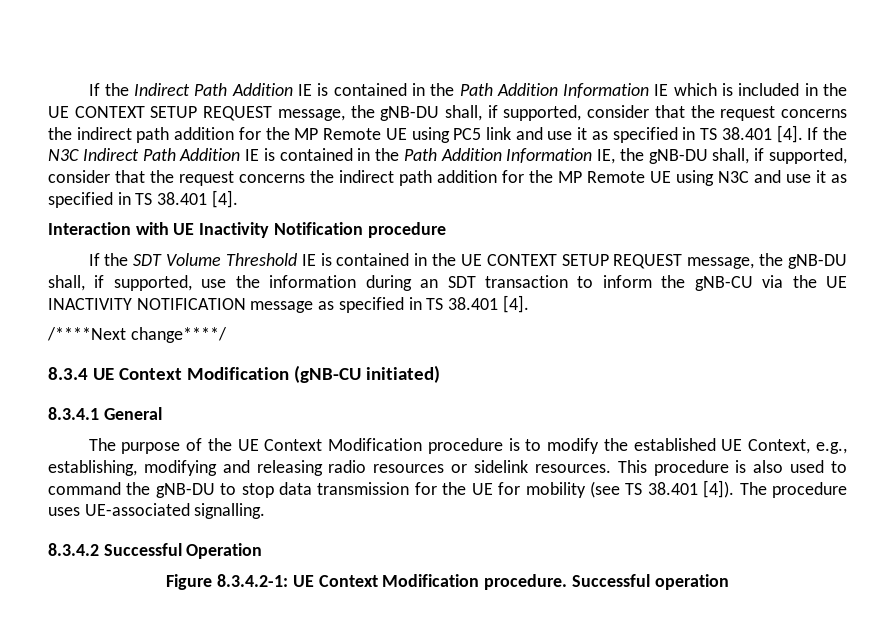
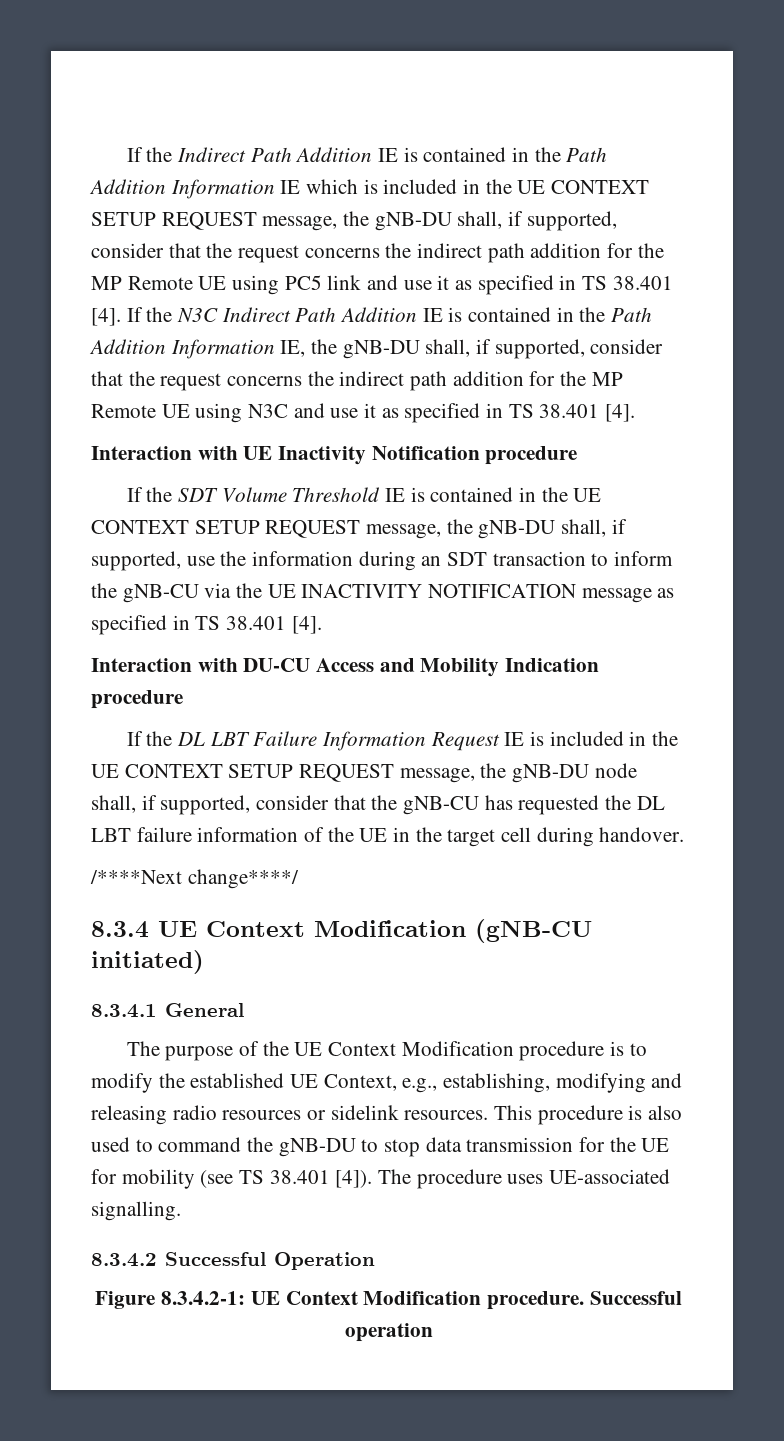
+ Interaction with DU-CU Access and Mobility Indication procedure
+ If the DL LBT Failure Information Request IE is included in the UE CONTEXT SETUP REQUEST message, the gNB-DU node shall, if supported, consider that the gNB-CU has requested the DL LBT failure information of the UE in the target cell during handover.

